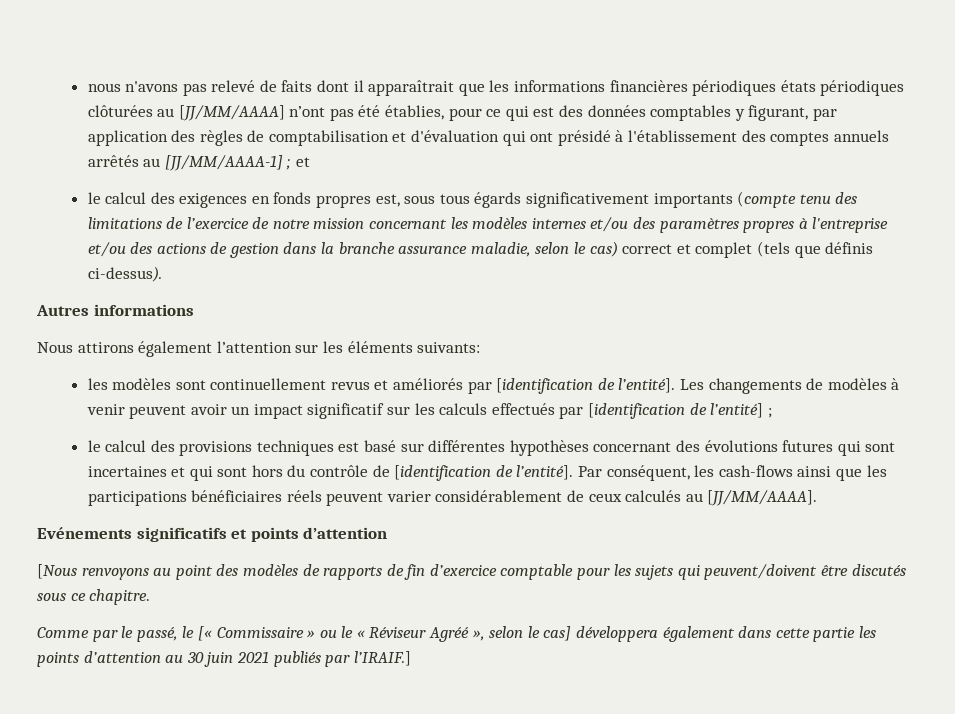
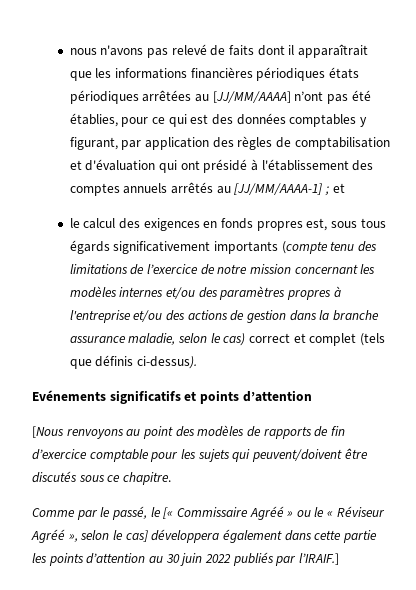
- nous n'avons pas relevé de faits dont il apparaîtrait que les informations financières périodiques états périodiques clôturées au [JJ/MM/AAAA] n’ont pas été établies, pour ce qui est des données comptables y figurant, par application des règles de comptabilisation et d'évaluation qui ont présidé à l'établissement des comptes annuels arrêtés au [JJ/MM/AAAA-1] ; et
+ nous n'avons pas relevé de faits dont il apparaîtrait que les informations financières périodiques états périodiques arrêtées au [JJ/MM/AAAA] n’ont pas été établies, pour ce qui est des données comptables y figurant, par application des règles de comptabilisation et d'évaluation qui ont présidé à l'établissement des comptes annuels arrêtés au [JJ/MM/AAAA-1] ; et
- Autres informations
- Nous attirons également l’attention sur les éléments suivants:
- les modèles sont continuellement revus et améliorés par [identification de l’entité]. Les changements de modèles à venir peuvent avoir un impact significatif sur les calculs effectués par [identification de l’entité] ;
- le calcul des provisions techniques est basé sur différentes hypothèses concernant des évolutions futures qui sont incertaines et qui sont hors du contrôle de [identification de l’entité]. Par conséquent, les cash-flows ainsi que les participations bénéficiaires réels peuvent varier considérablement de ceux calculés au [JJ/MM/AAAA].
- Comme par le passé, le [« Commissaire » ou le « Réviseur Agréé », selon le cas] développera également dans cette partie les points d’attention au 30 juin 2021 publiés par l’IRAIF.]
+ Comme par le passé, le [« Commissaire Agréé » ou le « Réviseur Agréé », selon le cas] développera également dans cette partie les points d’attention au 30 juin 2022 publiés par l’IRAIF.]

